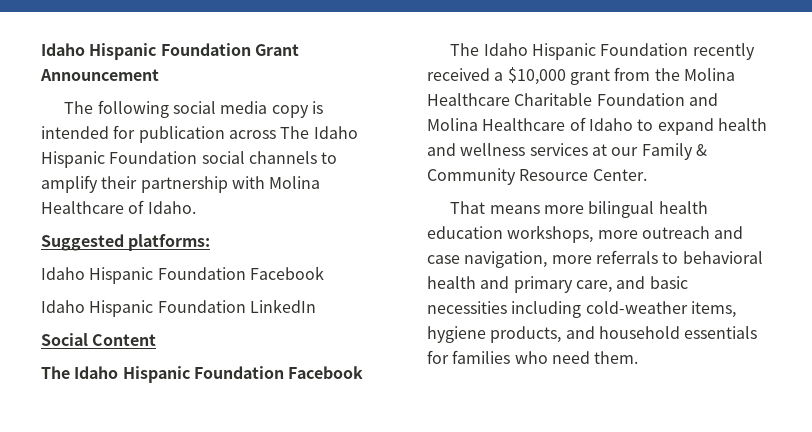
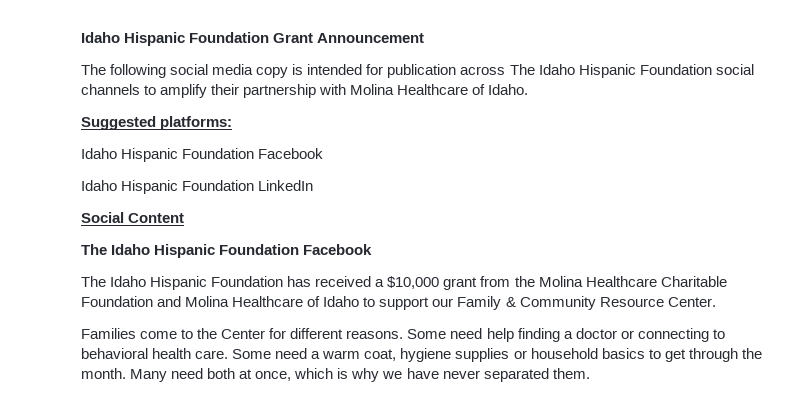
- The Idaho Hispanic Foundation recently received a $10,000 grant from the Molina Healthcare Charitable Foundation and Molina Healthcare of Idaho to expand health and wellness services at our Family & Community Resource Center.
+ The Idaho Hispanic Foundation has received a $10,000 grant from the Molina Healthcare Charitable Foundation and Molina Healthcare of Idaho to support our Family & Community Resource Center.
- That means more bilingual health education workshops, more outreach and case navigation, more referrals to behavioral health and primary care, and basic necessities including cold-weather items, hygiene products, and household essentials for families who need them.
+ Families come to the Center for different reasons. Some need help finding a doctor or connecting to behavioral health care. Some need a warm coat, hygiene supplies or household basics to get through the month. Many need both at once, which is why we have never separated them.

